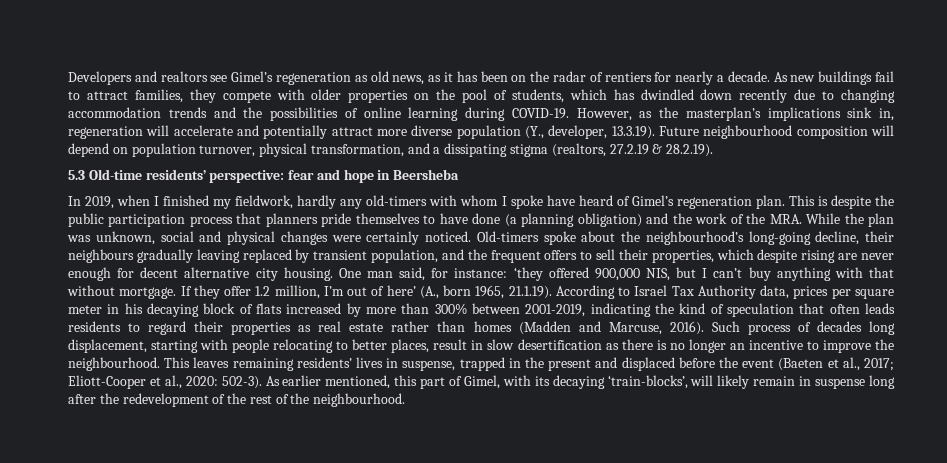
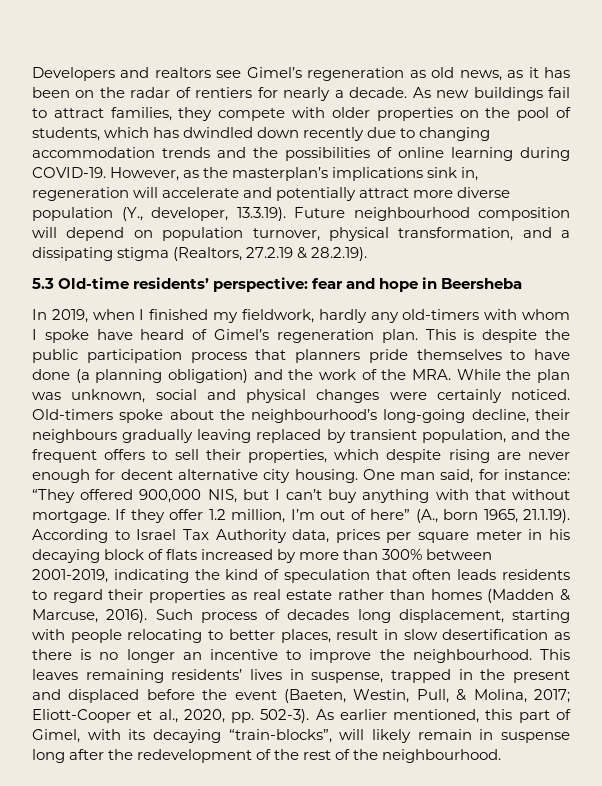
- However, as the masterplan’s implications sink in, regeneration will accelerate and potentially attract more diverse population (Y., developer, 13.3.19). Future neighbourhood composition will depend on population turnover, physical transformation, and a dissipating stigma (realtors, 27.2.19 & 28.2.19).
+ However, as the masterplan’s implications sink in, regeneration will accelerate and potentially attract more diverse population (Y., developer, 13.3.19). Future neighbourhood composition will depend on population turnover, physical transformation, and a dissipating stigma (Realtors, 27.2.19 & 28.2.19).
- One man said, for instance: ‘they offered 900,000 NIS, but I can’t buy anything with that without mortgage.
+ One man said, for instance: “They offered 900,000 NIS, but I can’t buy anything with that without mortgage.
- If they offer 1.2 million, I’m out of here’ (A., born 1965, 21.1.19). According to Israel Tax Authority data, prices per square meter in his decaying block of flats increased by more than 300% between 2001-2019, indicating the kind of speculation that often leads residents to regard their properties as real estate rather than homes (Madden and Marcuse, 2016).
+ If they offer 1.2 million, I’m out of here” (A., born 1965, 21.1.19). According to Israel Tax Authority data, prices per square meter in his decaying block of flats increased by more than 300% between 2001-2019, indicating the kind of speculation that often leads residents to regard their properties as real estate rather than homes (Madden & Marcuse, 2016).
- This leaves remaining residents’ lives in suspense, trapped in the present and displaced before the event (Baeten et al., 2017; Eliott-Cooper et al., 2020: 502-3).
+ This leaves remaining residents’ lives in suspense, trapped in the present and displaced before the event (Baeten, Westin, Pull, & Molina, 2017; Eliott-Cooper et al., 2020, pp. 502-3).
- As earlier mentioned, this part of Gimel, with its decaying ‘train-blocks’, will likely remain in suspense long after the redevelopment of the rest of the neighbourhood.
+ As earlier mentioned, this part of Gimel, with its decaying “train-blocks”, will likely remain in suspense long after the redevelopment of the rest of the neighbourhood.

